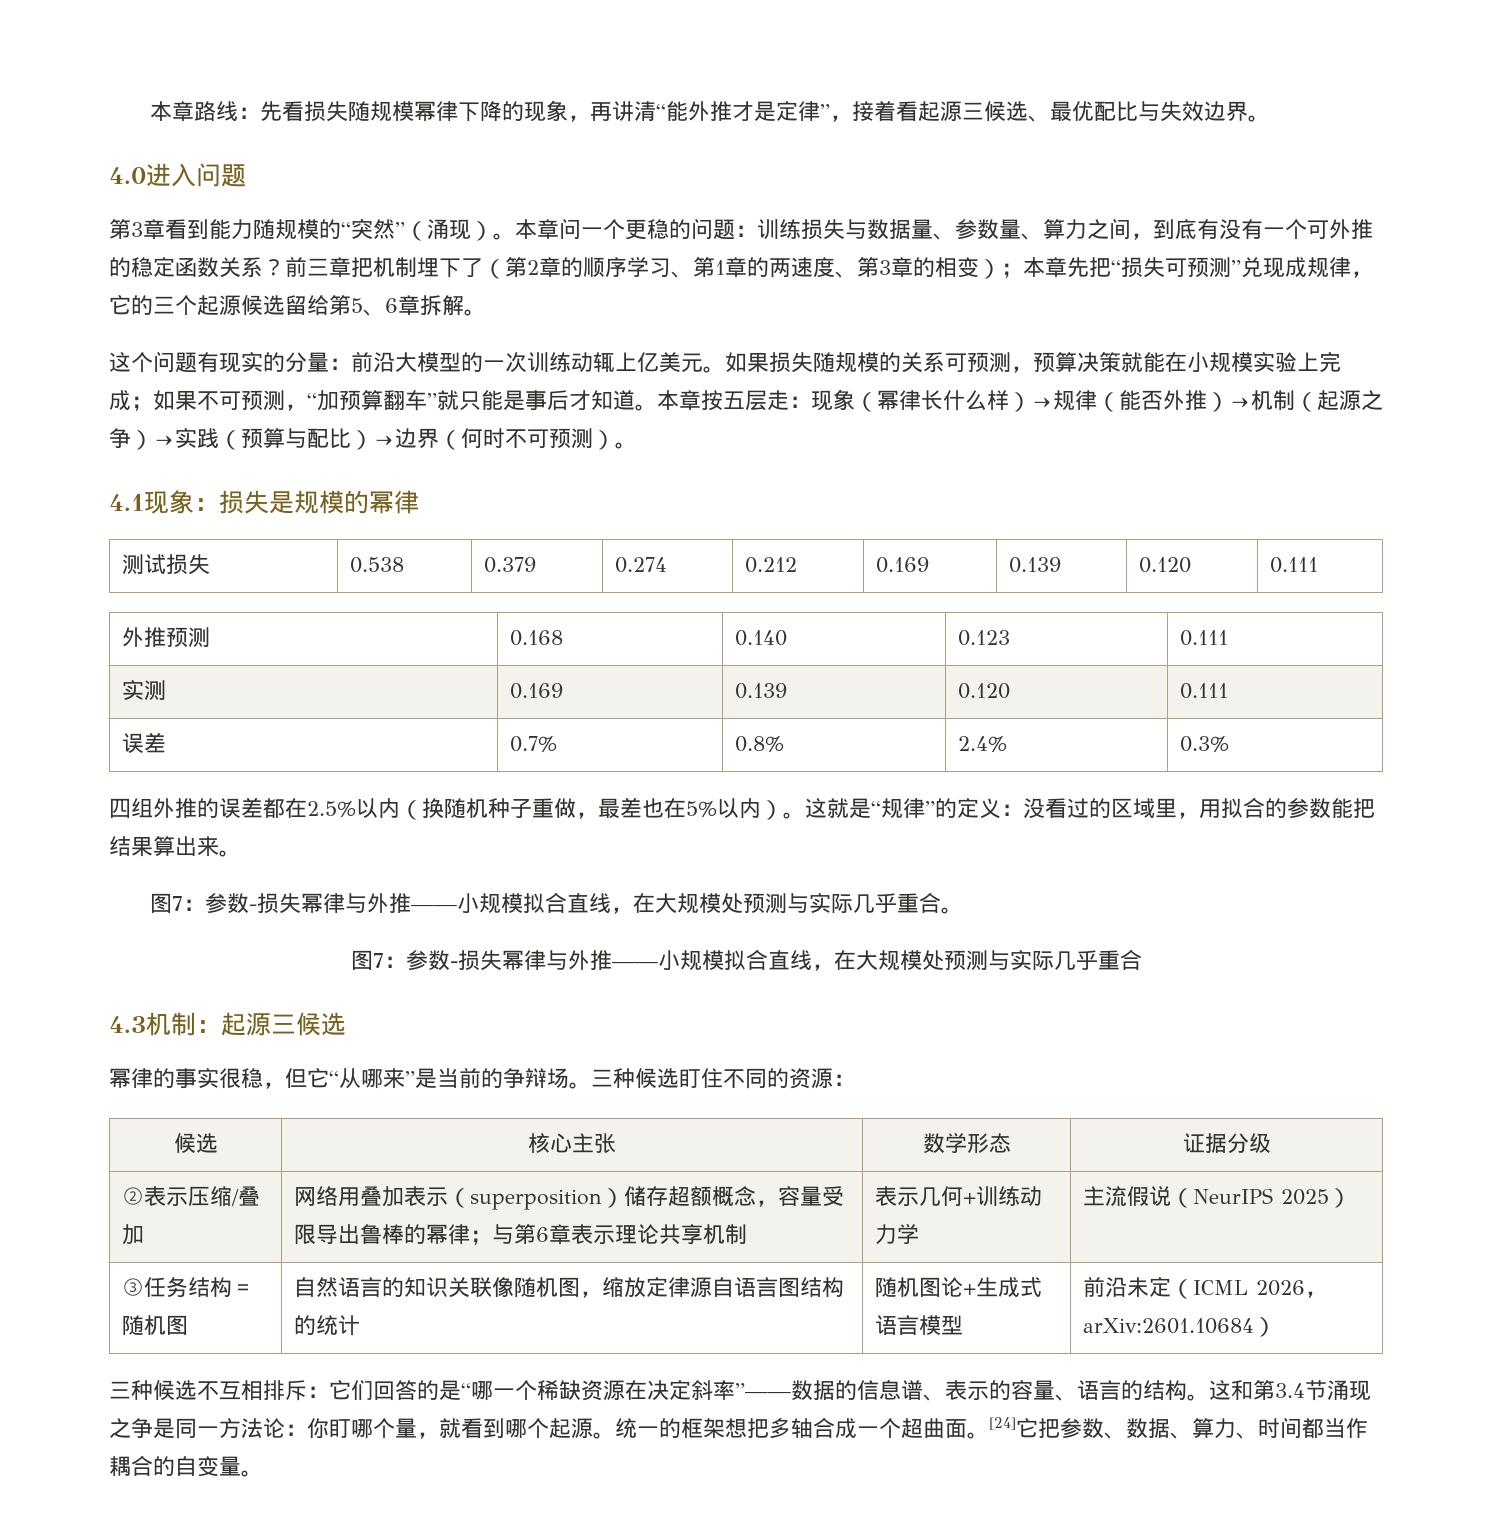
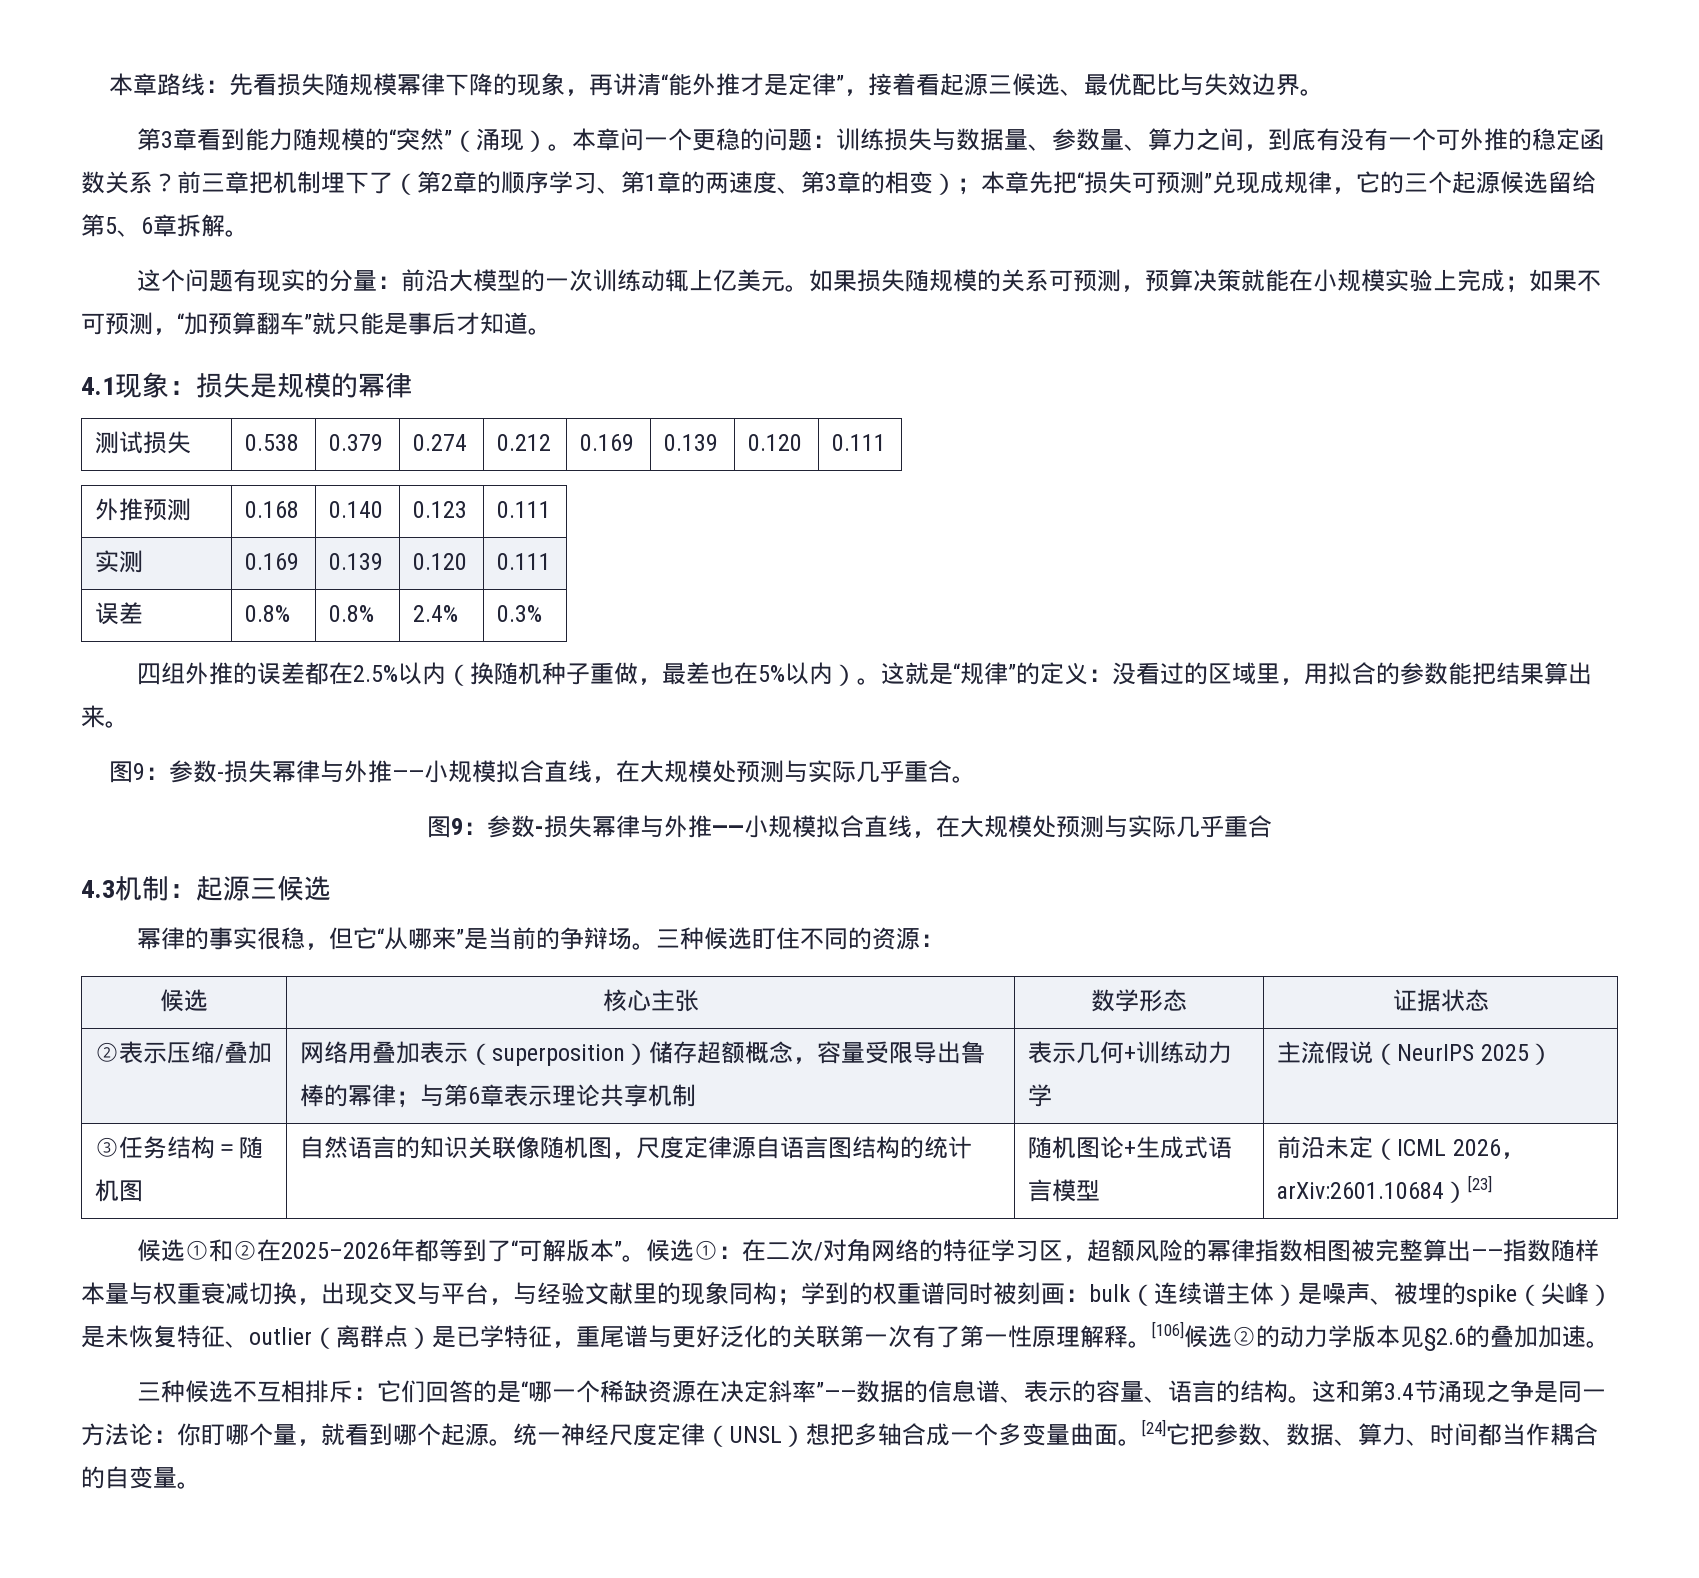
- 4.0进入问题
- 本章按五层走：现象（幂律长什么样）→规律（能否外推）→机制（起源之争）→实践（预算与配比）→边界（何时不可预测）。
- 误差 | 0.7% | 0.8% | 2.4% | 0.3%
+ 误差 | 0.8% | 0.8% | 2.4% | 0.3%
- 图7：参数-损失幂律与外推——小规模拟合直线，在大规模处预测与实际几乎重合。
- 图7：参数-损失幂律与外推——小规模拟合直线，在大规模处预测与实际几乎重合
+ 图9：参数-损失幂律与外推——小规模拟合直线，在大规模处预测与实际几乎重合。
+ 图9：参数-损失幂律与外推——小规模拟合直线，在大规模处预测与实际几乎重合
- 候选 | 核心主张 | 数学形态 | 证据分级
+ 候选 | 核心主张 | 数学形态 | 证据状态
- ③任务结构＝随机图 | 自然语言的知识关联像随机图，缩放定律源自语言图结构的统计 | 随机图论+生成式语言模型 | 前沿未定（ICML 2026，arXiv:2601.10684）
+ ③任务结构＝随机图 | 自然语言的知识关联像随机图，尺度定律源自语言图结构的统计 | 随机图论+生成式语言模型 | 前沿未定（ICML 2026，arXiv:2601.10684）[23]
+ 候选①和②在2025–2026年都等到了“可解版本”。候选①：在二次/对角网络的特征学习区，超额风险的幂律指数相图被完整算出——指数随样本量与权重衰减切换，出现交叉与平台，与经验文献里的现象同构；学到的权重谱同时被刻画：bulk（连续谱主体）是噪声、被埋的spike（尖峰）是未恢复特征、outlier（离群点）是已学特征，重尾谱与更好泛化的关联第一次有了第一性原理解释。[106]候选②的动力学版本见§2.6的叠加加速。
- 统一的框架想把多轴合成一个超曲面。
+ 统一神经尺度定律（UNSL）想把多轴合成一个多变量曲面。

